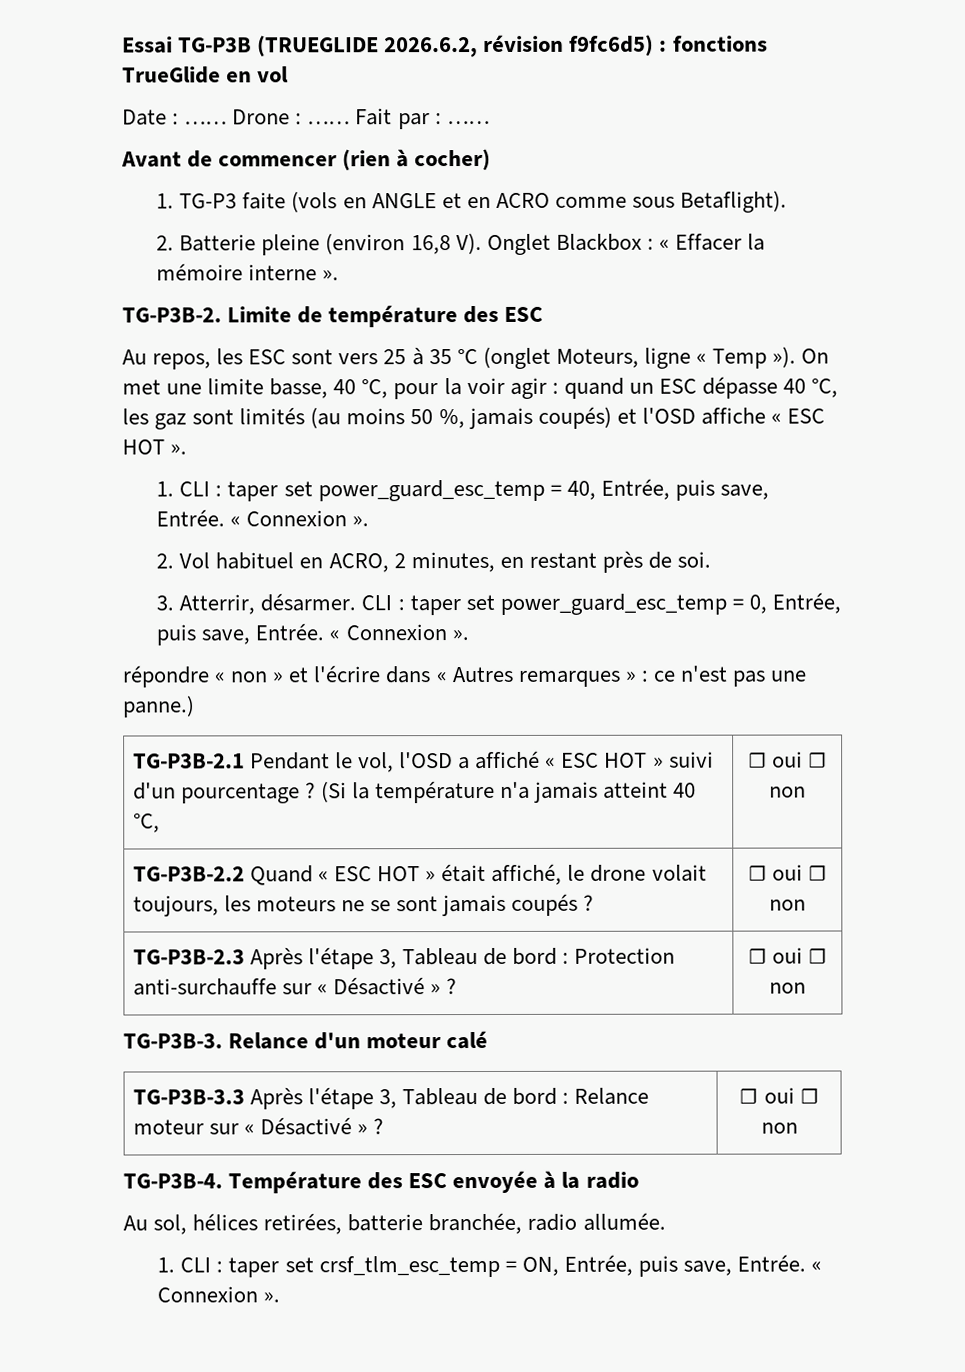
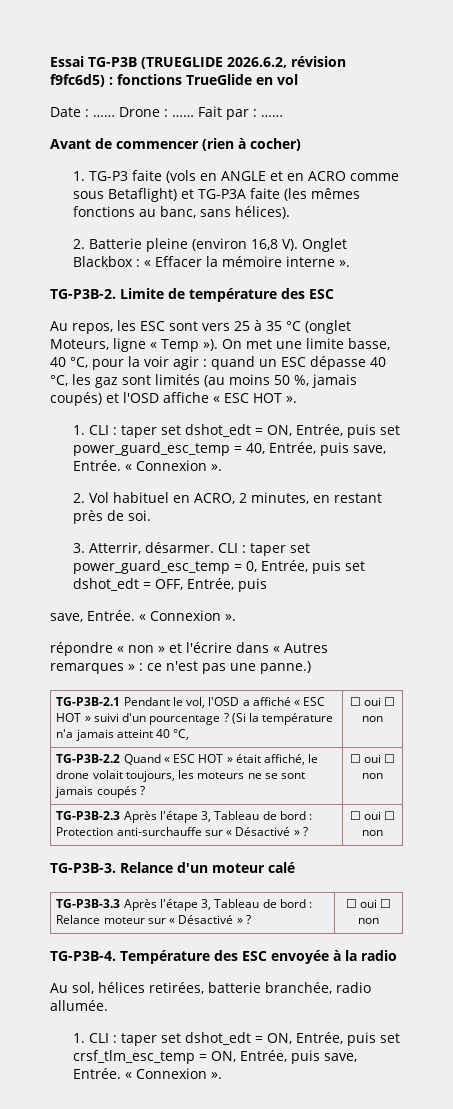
- 1. TG-P3 faite (vols en ANGLE et en ACRO comme sous Betaflight).
+ 1. TG-P3 faite (vols en ANGLE et en ACRO comme sous Betaflight) et TG-P3A faite (les mêmes fonctions au banc, sans hélices).
- 1. CLI : taper set power_guard_esc_temp = 40, Entrée, puis save, Entrée.
+ 1. CLI : taper set dshot_edt = ON, Entrée, puis set power_guard_esc_temp = 40, Entrée, puis save, Entrée.
- CLI : taper set power_guard_esc_temp = 0, Entrée, puis save, Entrée.
+ CLI : taper set power_guard_esc_temp = 0, Entrée, puis set dshot_edt = OFF, Entrée, puis
+ save, Entrée.
- 1. CLI : taper set crsf_tlm_esc_temp = ON, Entrée, puis save, Entrée.
+ 1. CLI : taper set dshot_edt = ON, Entrée, puis set crsf_tlm_esc_temp = ON, Entrée, puis save, Entrée.

